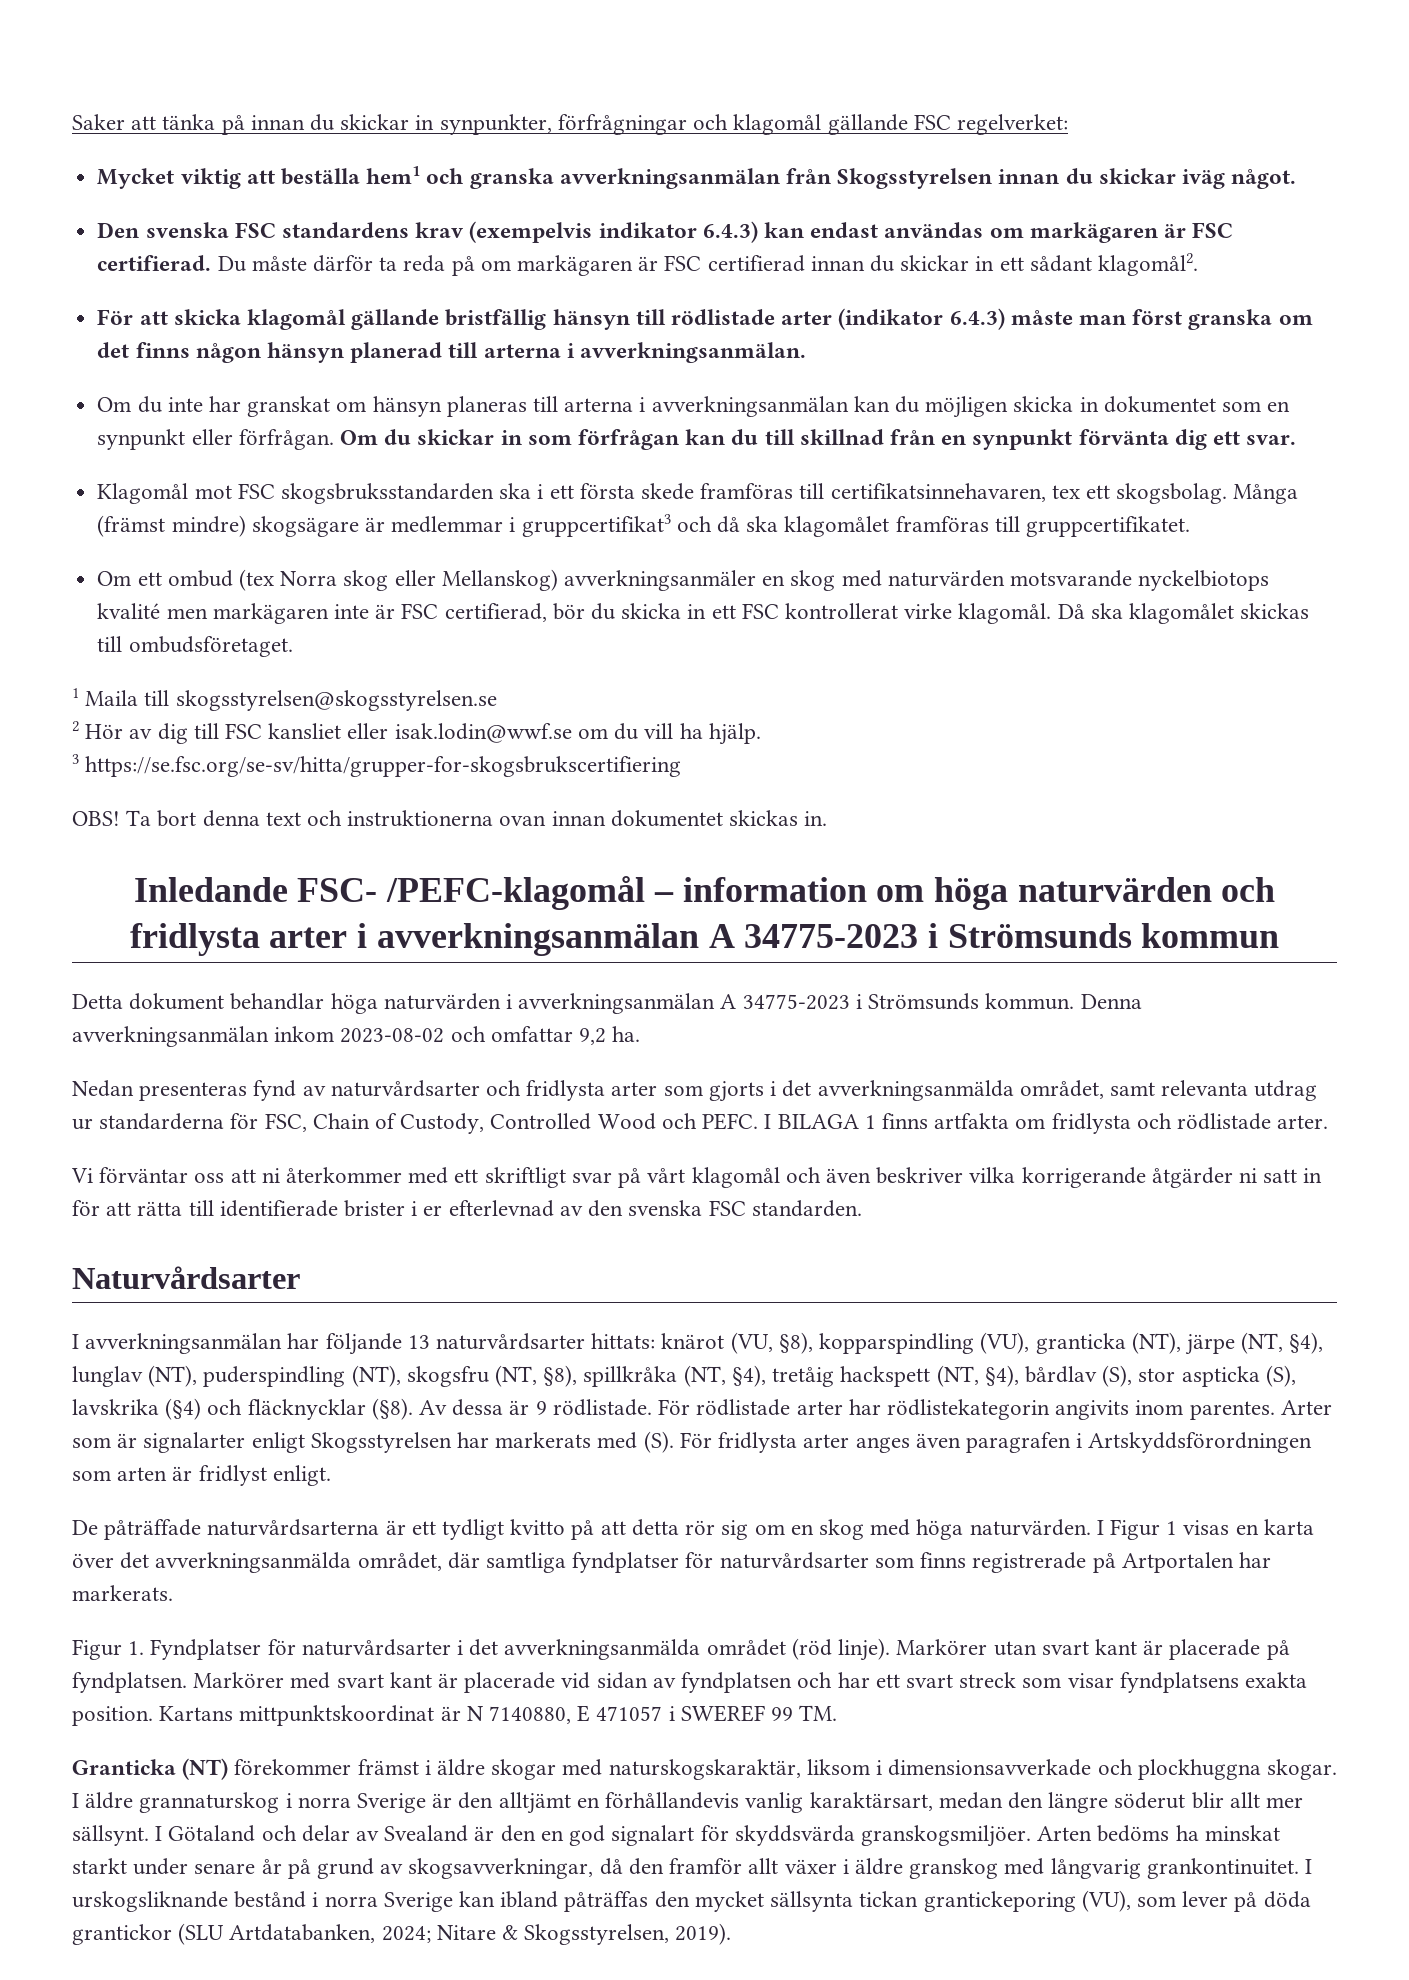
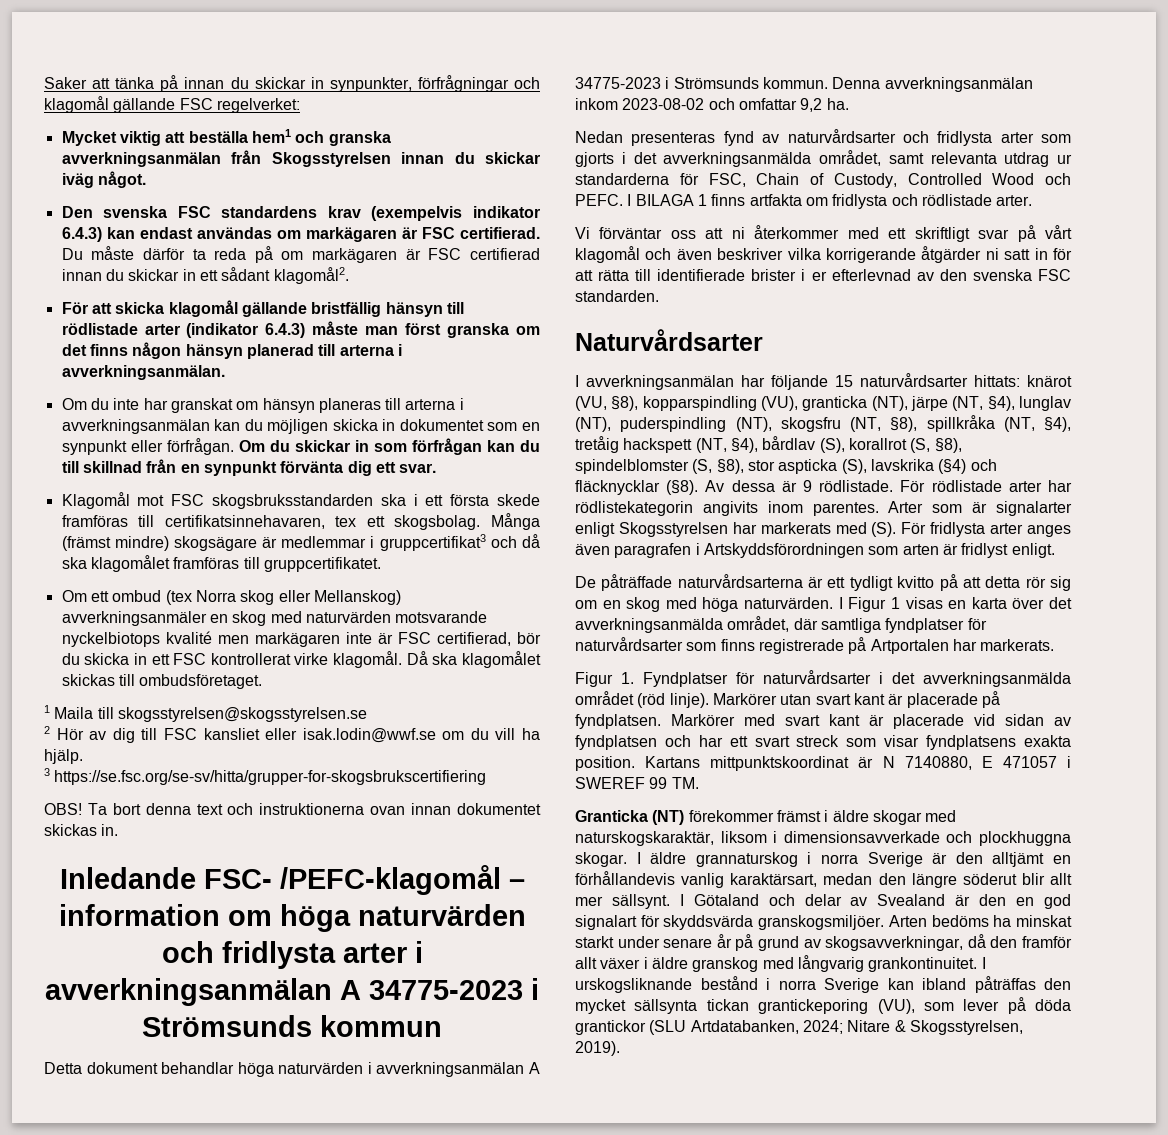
- I avverkningsanmälan har följande 13 naturvårdsarter hittats: knärot (VU, §8), kopparspindling (VU), granticka (NT), järpe (NT, §4), lunglav (NT), puderspindling (NT), skogsfru (NT, §8), spillkråka (NT, §4), tretåig hackspett (NT, §4), bårdlav (S), stor aspticka (S), lavskrika (§4) och fläcknycklar (§8).
+ I avverkningsanmälan har följande 15 naturvårdsarter hittats: knärot (VU, §8), kopparspindling (VU), granticka (NT), järpe (NT, §4), lunglav (NT), puderspindling (NT), skogsfru (NT, §8), spillkråka (NT, §4), tretåig hackspett (NT, §4), bårdlav (S), korallrot (S, §8), spindelblomster (S, §8), stor aspticka (S), lavskrika (§4) och fläcknycklar (§8).

